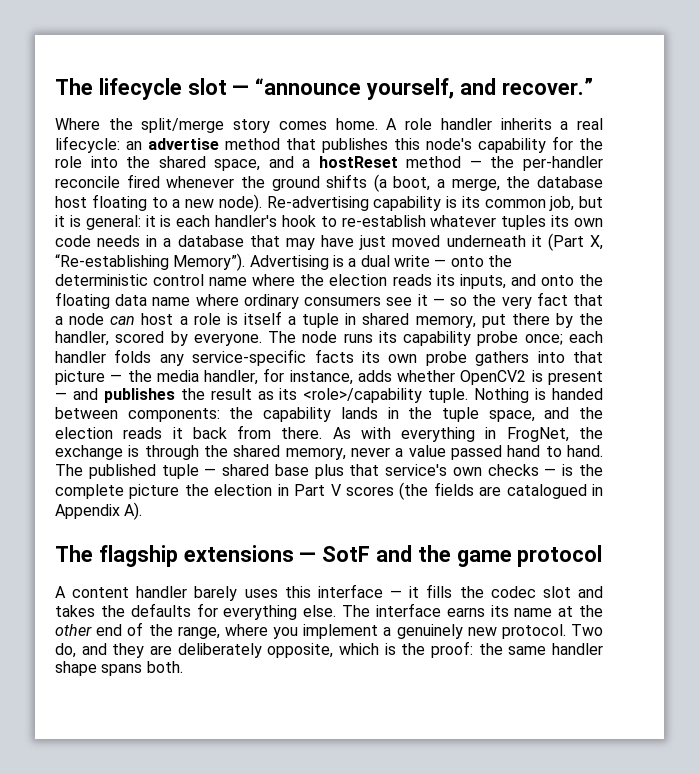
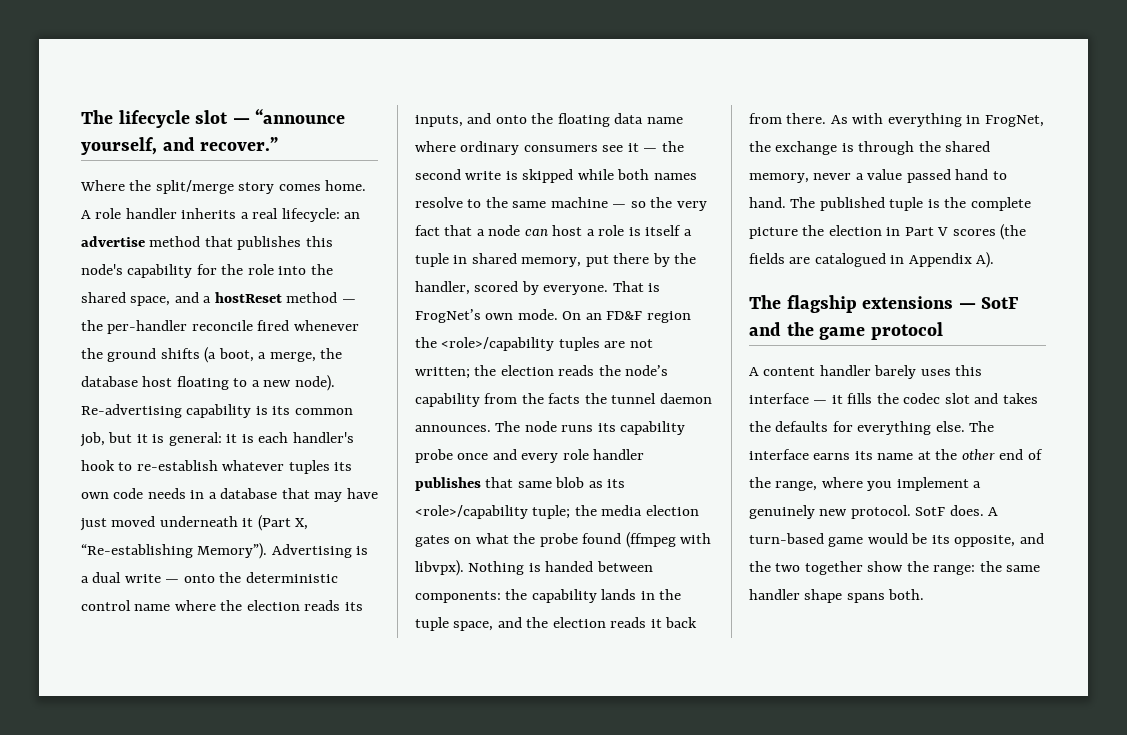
- Advertising is a dual write — onto the deterministic control name where the election reads its inputs, and onto the floating data name where ordinary consumers see it — so the very fact that a node can host a role is itself a tuple in shared memory, put there by the handler, scored by everyone.
+ Advertising is a dual write — onto the deterministic control name where the election reads its inputs, and onto the floating data name where ordinary consumers see it — the second write is skipped while both names resolve to the same machine — so the very fact that a node can host a role is itself a tuple in shared memory, put there by the handler, scored by everyone.
+ That is FrogNet’s own mode. On an FD&F region the <role>/capability tuples are not written; the election reads the node’s capability from the facts the tunnel daemon announces.
- The node runs its capability probe once; each handler folds any service-specific facts its own probe gathers into that picture — the media handler, for instance, adds whether OpenCV2 is present — and publishes the result as its <role>/capability tuple.
+ The node runs its capability probe once and every role handler publishes that same blob as its <role>/capability tuple; the media election gates on what the probe found (ffmpeg with libvpx).
- The published tuple — shared base plus that service's own checks — is the complete picture the election in Part V scores (the fields are catalogued in Appendix A).
+ The published tuple is the complete picture the election in Part V scores (the fields are catalogued in Appendix A).
- Two do, and they are deliberately opposite, which is the proof: the same handler shape spans both.
+ SotF does. A turn-based game would be its opposite, and the two together show the range: the same handler shape spans both.

